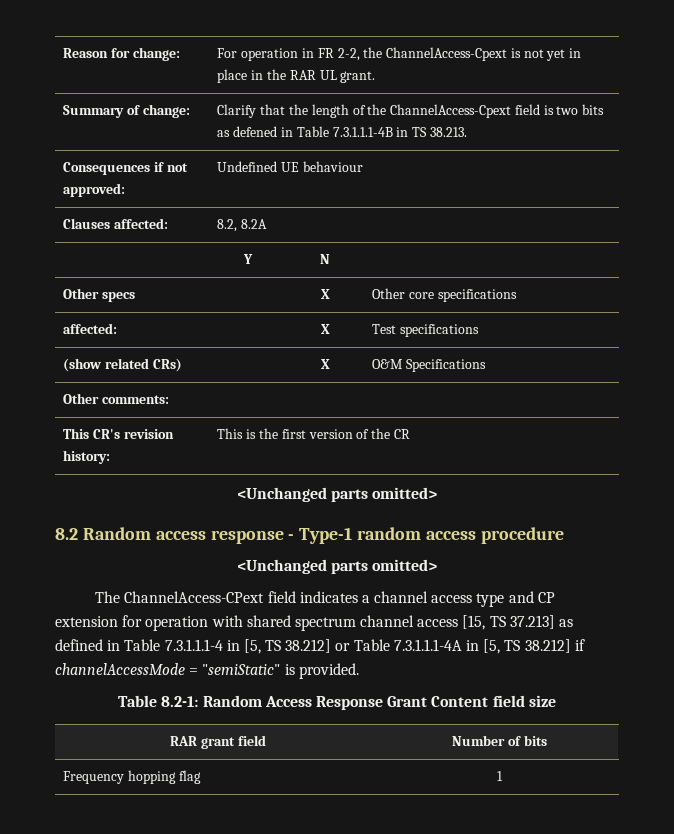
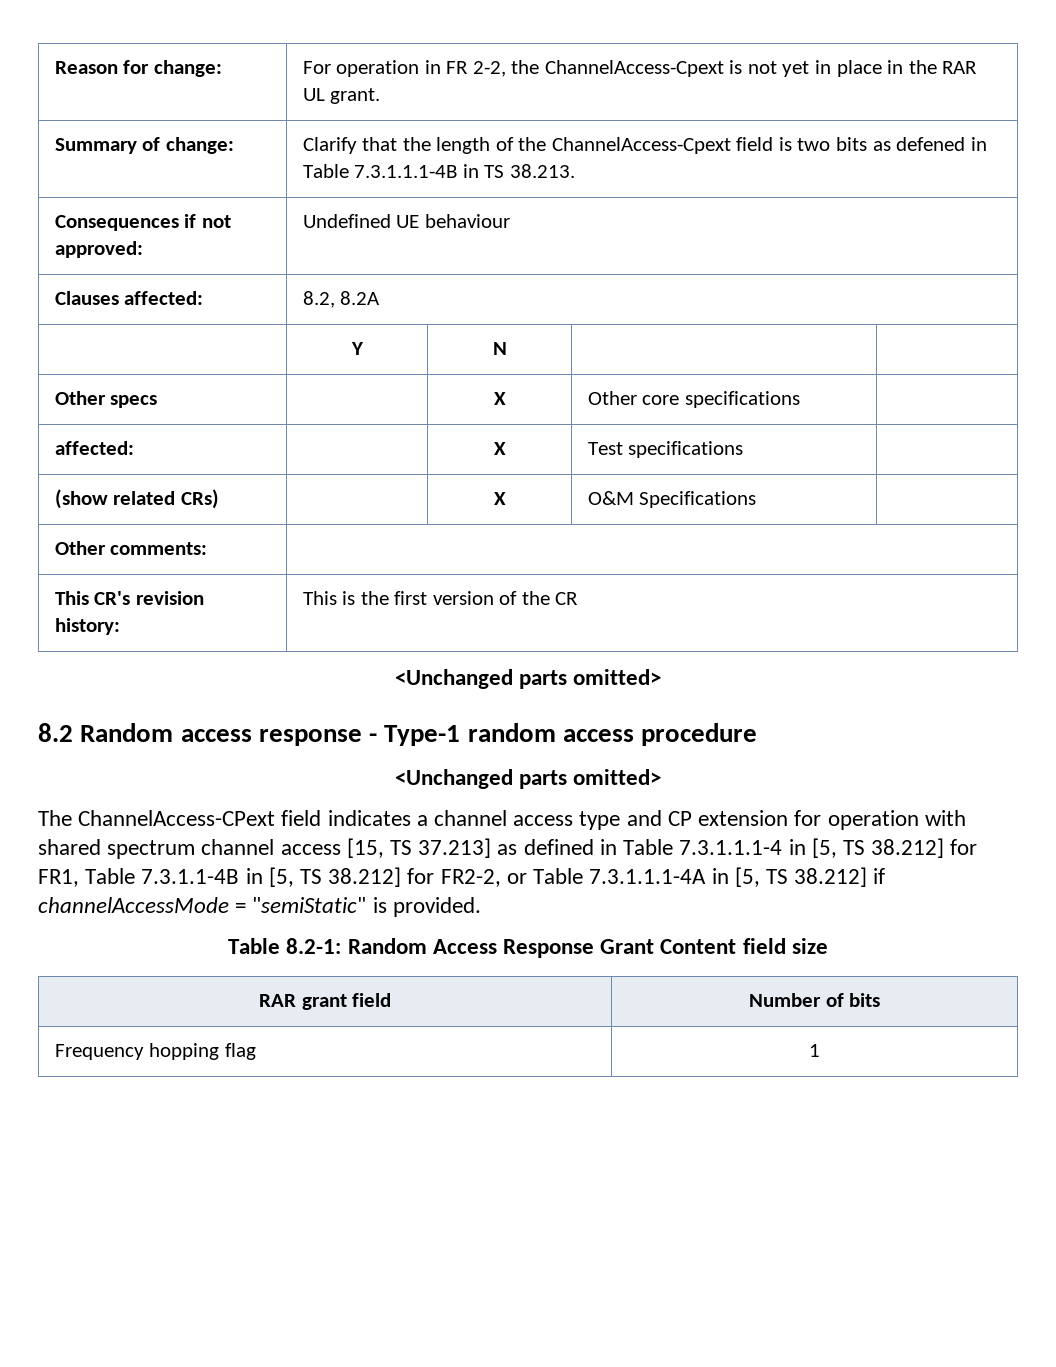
- The ChannelAccess-CPext field indicates a channel access type and CP extension for operation with shared spectrum channel access [15, TS 37.213] as defined in Table 7.3.1.1.1-4 in [5, TS 38.212] or Table 7.3.1.1.1-4A in [5, TS 38.212] if channelAccessMode = "semiStatic" is provided.
+ The ChannelAccess-CPext field indicates a channel access type and CP extension for operation with shared spectrum channel access [15, TS 37.213] as defined in Table 7.3.1.1.1-4 in [5, TS 38.212] for FR1, Table 7.3.1.1-4B in [5, TS 38.212] for FR2-2, or Table 7.3.1.1.1-4A in [5, TS 38.212] if channelAccessMode = "semiStatic" is provided.

